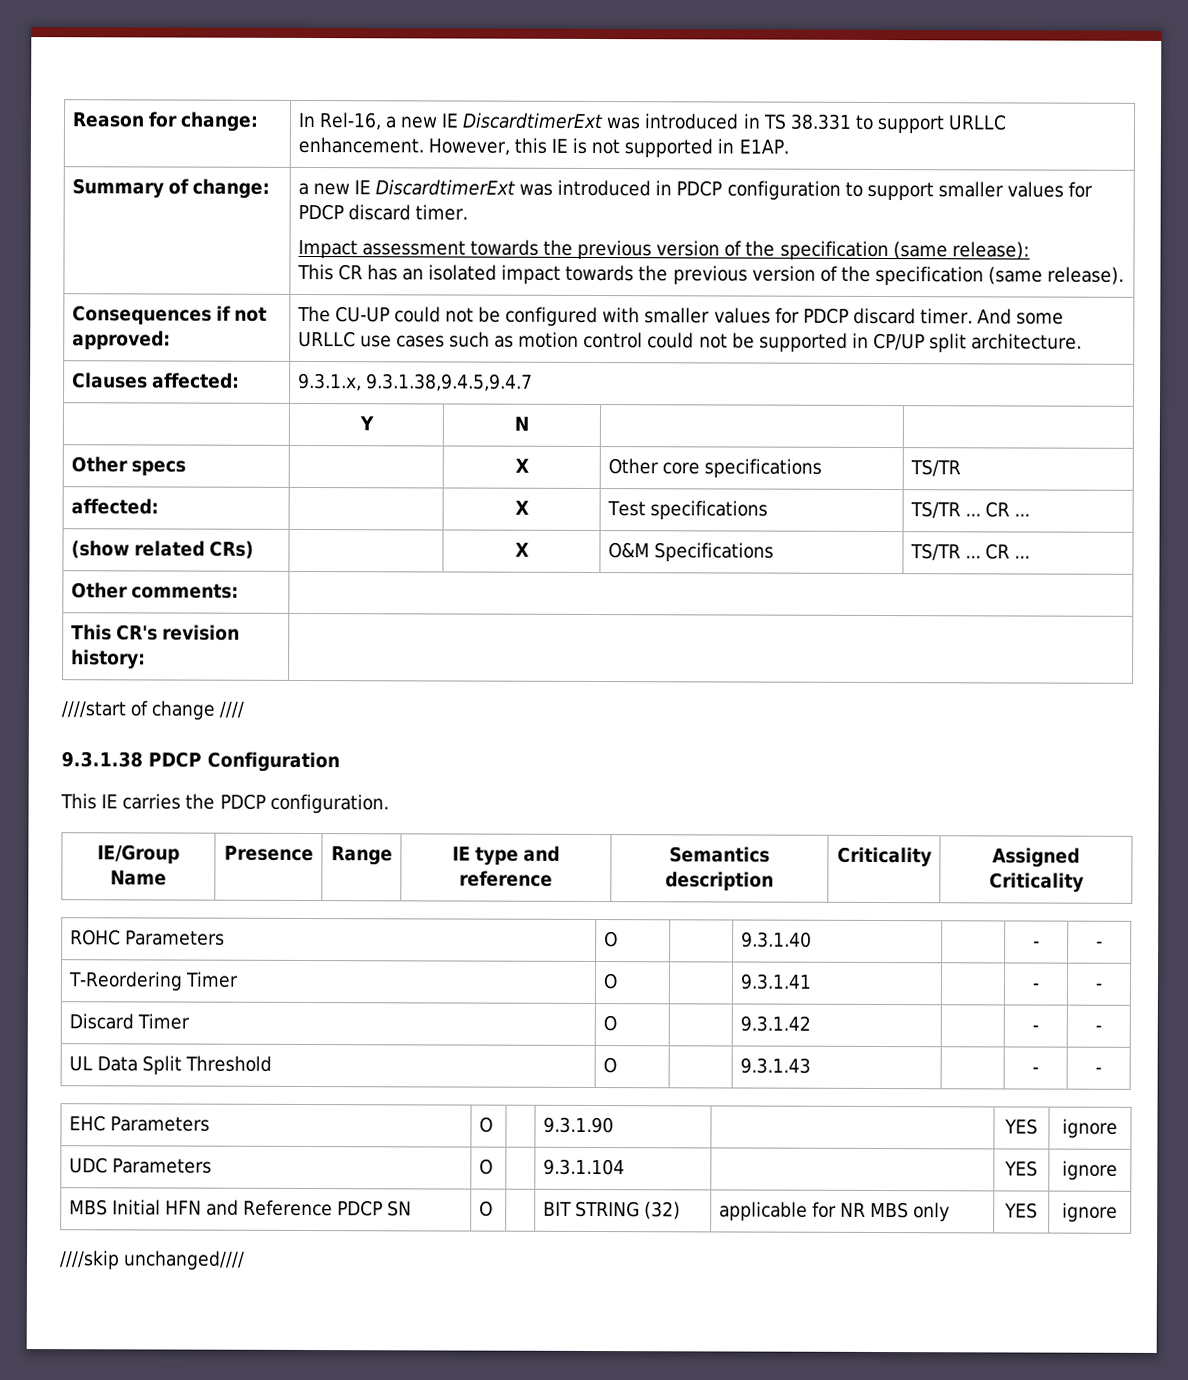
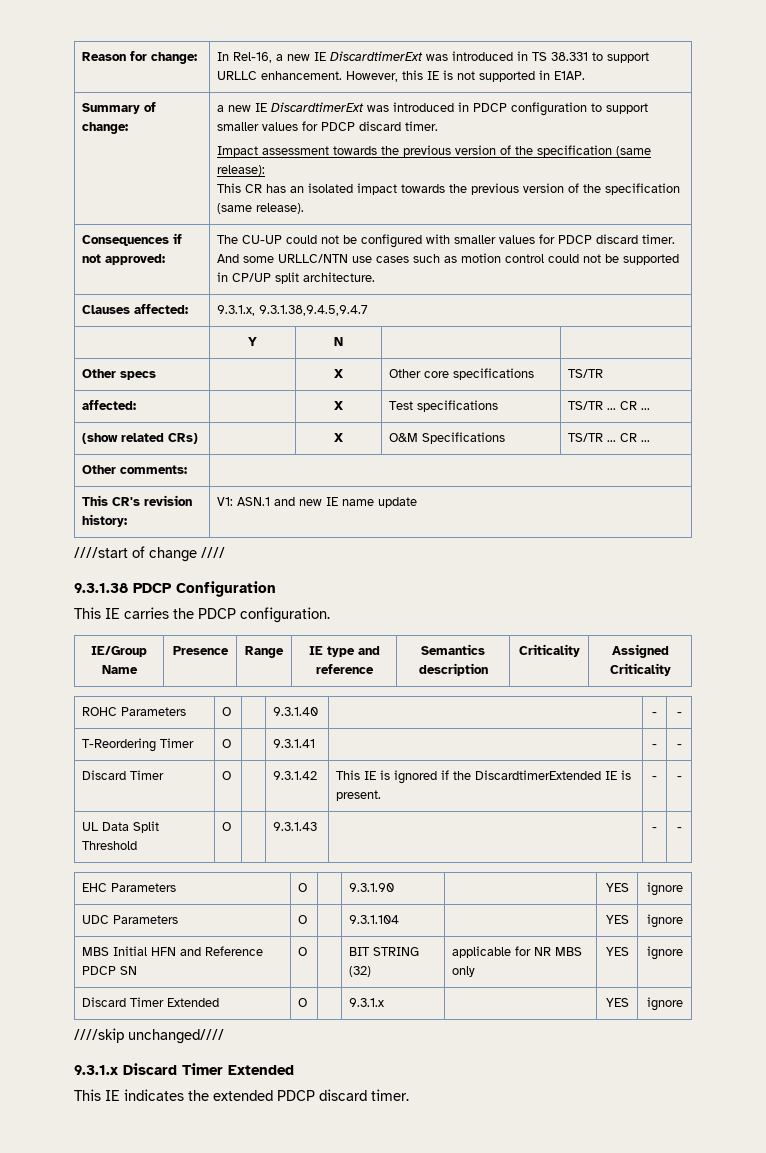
- Consequences if not approved: | The CU-UP could not be configured with smaller values for PDCP discard timer. And some URLLC use cases such as motion control could not be supported in CP/UP split architecture.
+ Consequences if not approved: | The CU-UP could not be configured with smaller values for PDCP discard timer. And some URLLC/NTN use cases such as motion control could not be supported in CP/UP split architecture.
- This CR's revision history: |
+ This CR's revision history: | V1: ASN.1 and new IE name update
- Discard Timer | O | | 9.3.1.42 | | - | -
+ Discard Timer | O | | 9.3.1.42 | This IE is ignored if the DiscardtimerExtended IE is present. | - | -
+ Discard Timer Extended | O | | 9.3.1.x | | YES | ignore
  ////skip unchanged////
+ 9.3.1.x Discard Timer Extended
+ This IE indicates the extended PDCP discard timer.

